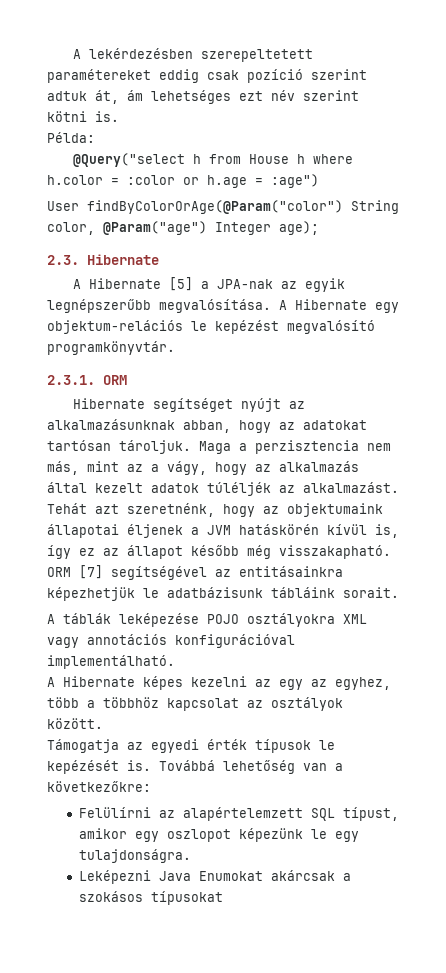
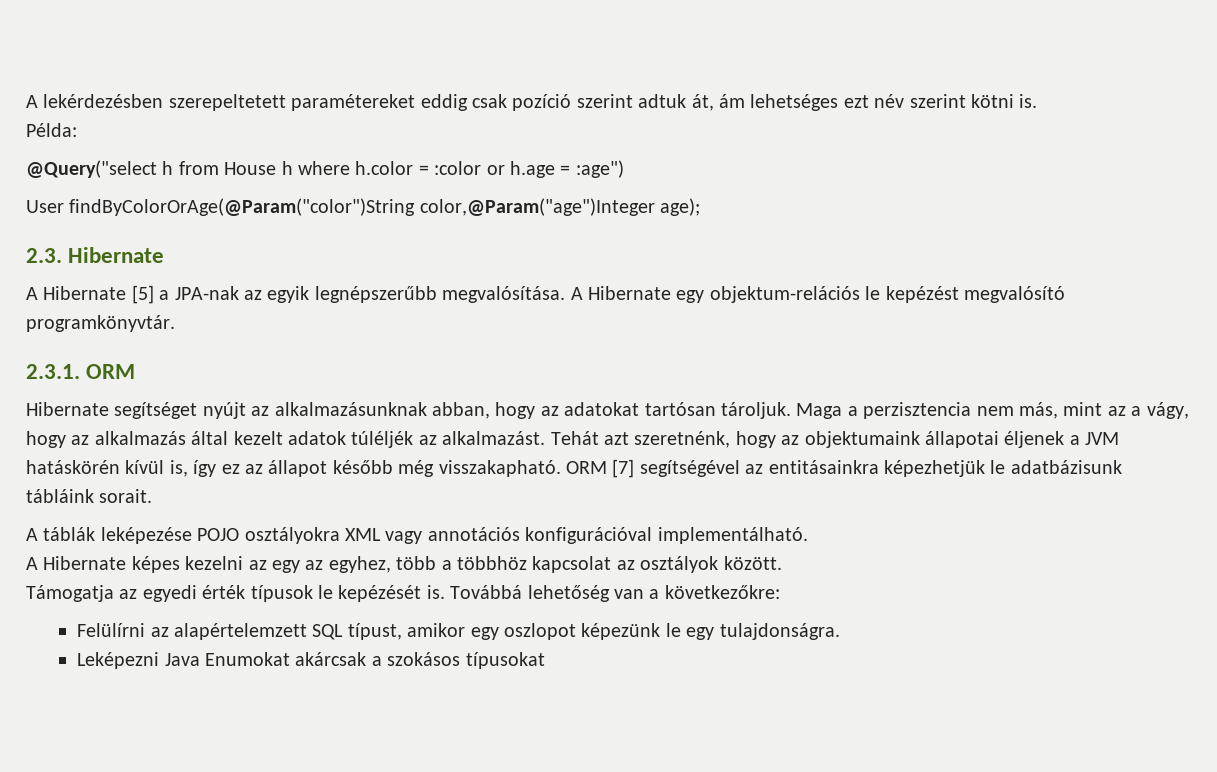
- User findByColorOrAge(@Param("color") String color, @Param("age") Integer age);
+ User findByColorOrAge(@Param("color")String color,@Param("age")Integer age);

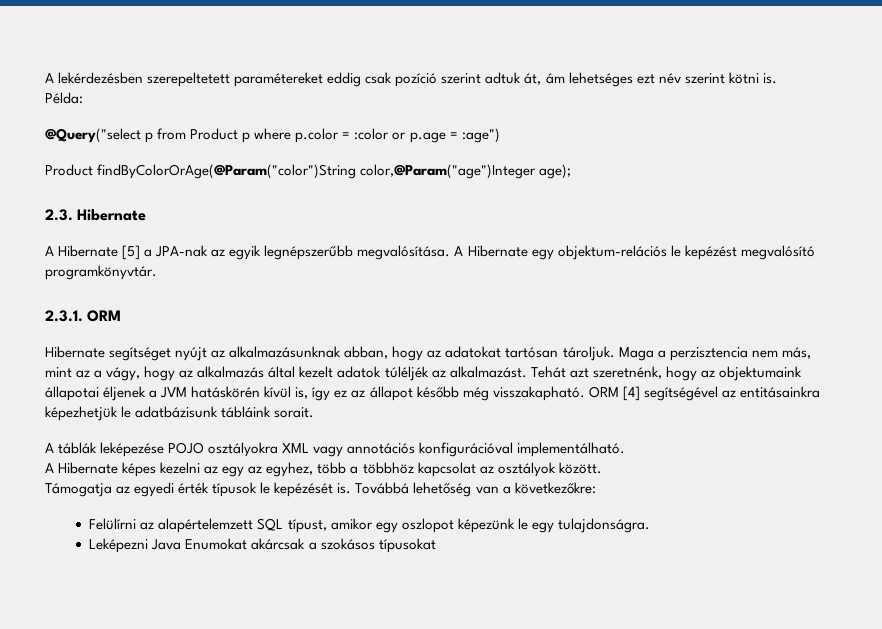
- @Query("select h from House h where h.color = :color or h.age = :age")
+ @Query("select p from Product p where p.color = :color or p.age = :age")
- User findByColorOrAge(@Param("color")String color,@Param("age")Integer age);
+ Product findByColorOrAge(@Param("color")String color,@Param("age")Integer age);
- ORM [7] segítségével az entitásainkra képezhetjük le adatbázisunk tábláink sorait.
+ ORM [4] segítségével az entitásainkra képezhetjük le adatbázisunk tábláink sorait.

